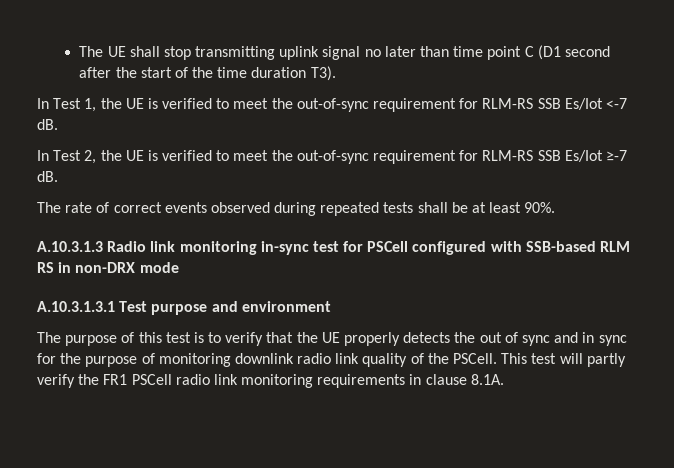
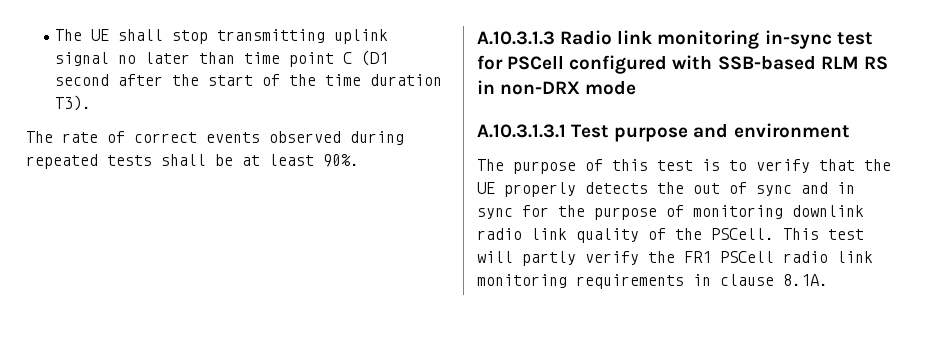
- In Test 1, the UE is verified to meet the out-of-sync requirement for RLM-RS SSB Es/Iot <-7 dB.
- In Test 2, the UE is verified to meet the out-of-sync requirement for RLM-RS SSB Es/Iot ≥-7 dB.

